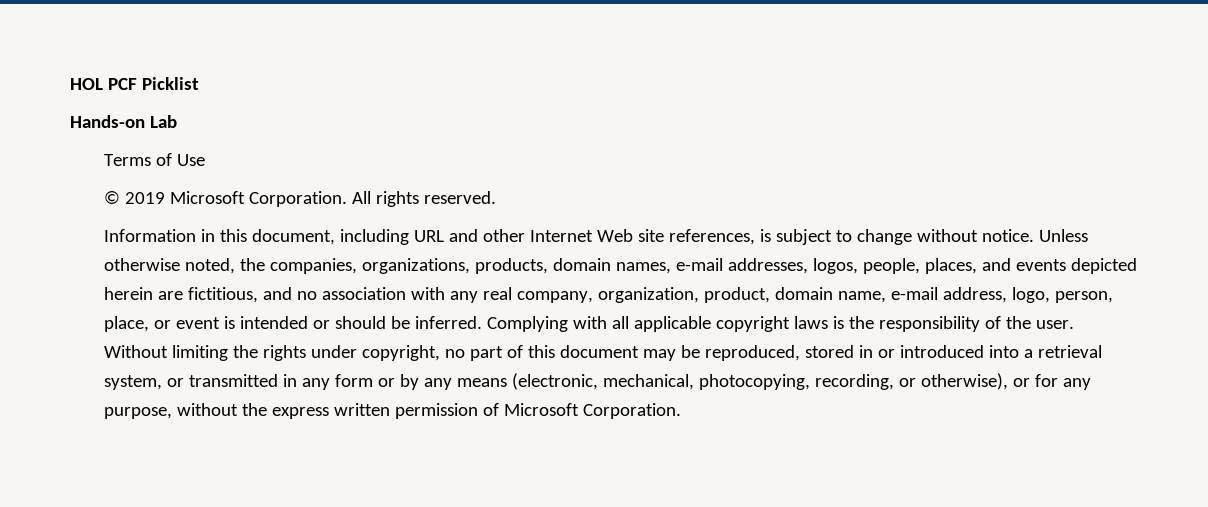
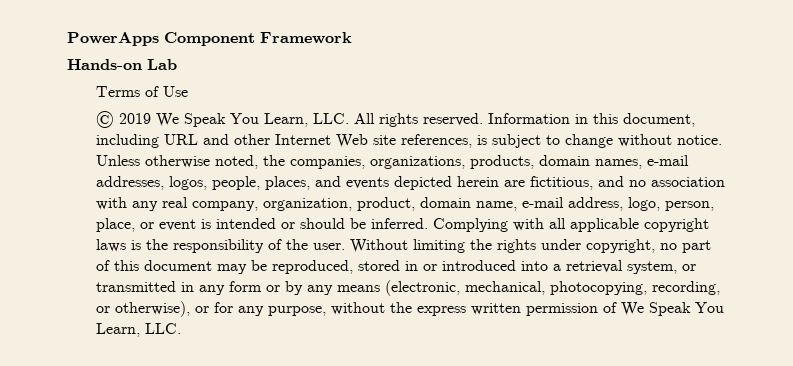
- HOL PCF Picklist
+ PowerApps Component Framework
- © 2019 Microsoft Corporation. All rights reserved.
- Information in this document, including URL and other Internet Web site references, is subject to change without notice.
+ © 2019 We Speak You Learn, LLC. All rights reserved. Information in this document, including URL and other Internet Web site references, is subject to change without notice.
- Without limiting the rights under copyright, no part of this document may be reproduced, stored in or introduced into a retrieval system, or transmitted in any form or by any means (electronic, mechanical, photocopying, recording, or otherwise), or for any purpose, without the express written permission of Microsoft Corporation.
+ Without limiting the rights under copyright, no part of this document may be reproduced, stored in or introduced into a retrieval system, or transmitted in any form or by any means (electronic, mechanical, photocopying, recording, or otherwise), or for any purpose, without the express written permission of We Speak You Learn, LLC.

